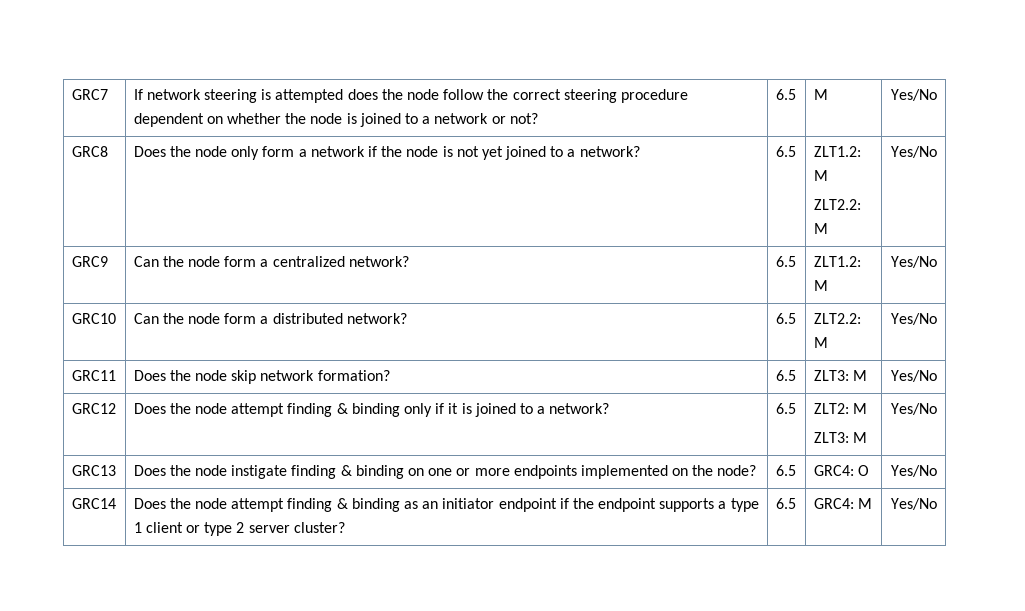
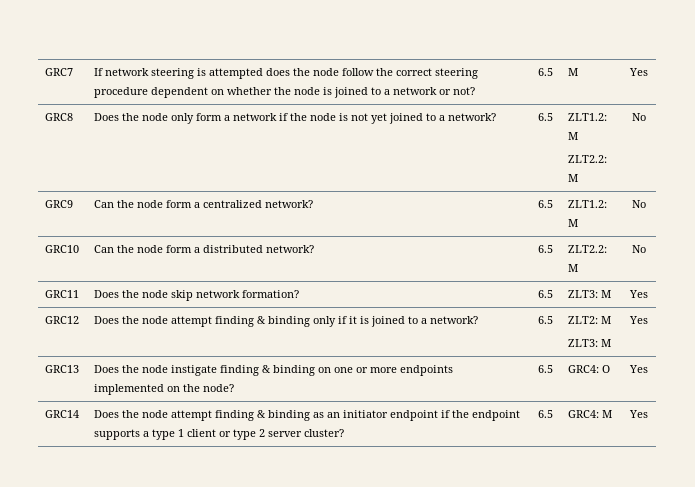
- GRC7 | If network steering is attempted does the node follow the correct steering procedure dependent on whether the node is joined to a network or not? | 6.5 | M | Yes/No
+ GRC7 | If network steering is attempted does the node follow the correct steering procedure dependent on whether the node is joined to a network or not? | 6.5 | M | Yes
  GRC8 | Does the node only form a network if the node is not yet joined to a network? | 6.5 | ZLT1.2: M
- ZLT2.2: M | Yes/No
+ ZLT2.2: M | No
- GRC9 | Can the node form a centralized network? | 6.5 | ZLT1.2: M | Yes/No
+ GRC9 | Can the node form a centralized network? | 6.5 | ZLT1.2: M | No
- GRC10 | Can the node form a distributed network? | 6.5 | ZLT2.2: M | Yes/No
+ GRC10 | Can the node form a distributed network? | 6.5 | ZLT2.2: M | No
- GRC11 | Does the node skip network formation? | 6.5 | ZLT3: M | Yes/No
+ GRC11 | Does the node skip network formation? | 6.5 | ZLT3: M | Yes
  GRC12 | Does the node attempt finding & binding only if it is joined to a network? | 6.5 | ZLT2: M
- ZLT3: M | Yes/No
+ ZLT3: M | Yes
- GRC13 | Does the node instigate finding & binding on one or more endpoints implemented on the node? | 6.5 | GRC4: O | Yes/No
+ GRC13 | Does the node instigate finding & binding on one or more endpoints implemented on the node? | 6.5 | GRC4: O | Yes
- GRC14 | Does the node attempt finding & binding as an initiator endpoint if the endpoint supports a type 1 client or type 2 server cluster? | 6.5 | GRC4: M | Yes/No
+ GRC14 | Does the node attempt finding & binding as an initiator endpoint if the endpoint supports a type 1 client or type 2 server cluster? | 6.5 | GRC4: M | Yes

